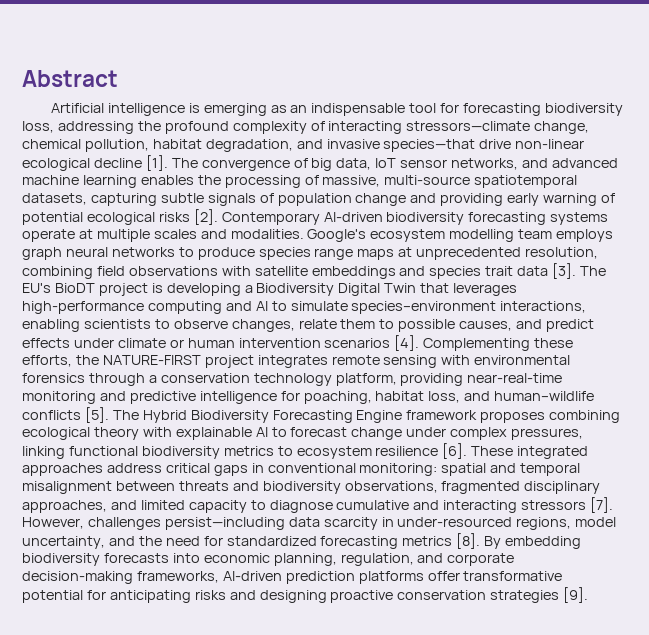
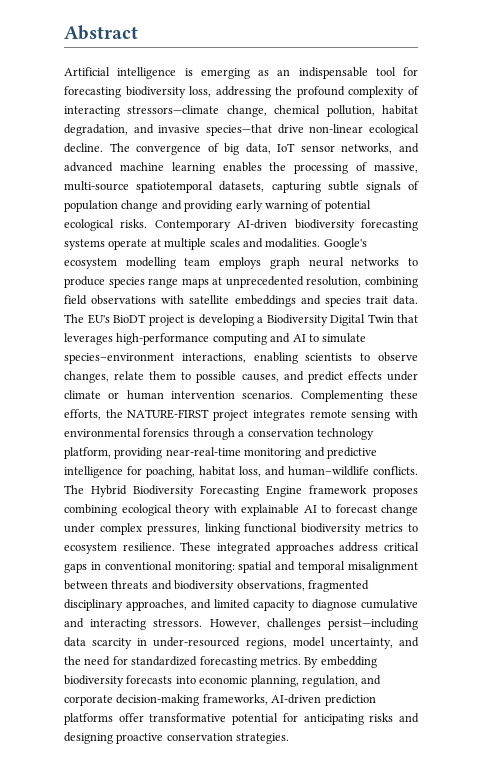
- Artificial intelligence is emerging as an indispensable tool for forecasting biodiversity loss, addressing the profound complexity of interacting stressors—climate change, chemical pollution, habitat degradation, and invasive species—that drive non-linear ecological decline [1].
+ Artificial intelligence is emerging as an indispensable tool for forecasting biodiversity loss, addressing the profound complexity of interacting stressors—climate change, chemical pollution, habitat degradation, and invasive species—that drive non-linear ecological decline.
- The convergence of big data, IoT sensor networks, and advanced machine learning enables the processing of massive, multi-source spatiotemporal datasets, capturing subtle signals of population change and providing early warning of potential ecological risks [2].
+ The convergence of big data, IoT sensor networks, and advanced machine learning enables the processing of massive, multi-source spatiotemporal datasets, capturing subtle signals of population change and providing early warning of potential ecological risks.
- Google's ecosystem modelling team employs graph neural networks to produce species range maps at unprecedented resolution, combining field observations with satellite embeddings and species trait data [3].
+ Google's ecosystem modelling team employs graph neural networks to produce species range maps at unprecedented resolution, combining field observations with satellite embeddings and species trait data.
- The EU's BioDT project is developing a Biodiversity Digital Twin that leverages high-performance computing and AI to simulate species–environment interactions, enabling scientists to observe changes, relate them to possible causes, and predict effects under climate or human intervention scenarios [4].
+ The EU's BioDT project is developing a Biodiversity Digital Twin that leverages high-performance computing and AI to simulate species–environment interactions, enabling scientists to observe changes, relate them to possible causes, and predict effects under climate or human intervention scenarios.
- Complementing these efforts, the NATURE-FIRST project integrates remote sensing with environmental forensics through a conservation technology platform, providing near-real-time monitoring and predictive intelligence for poaching, habitat loss, and human–wildlife conflicts [5].
+ Complementing these efforts, the NATURE-FIRST project integrates remote sensing with environmental forensics through a conservation technology platform, providing near-real-time monitoring and predictive intelligence for poaching, habitat loss, and human–wildlife conflicts.
- The Hybrid Biodiversity Forecasting Engine framework proposes combining ecological theory with explainable AI to forecast change under complex pressures, linking functional biodiversity metrics to ecosystem resilience [6].
+ The Hybrid Biodiversity Forecasting Engine framework proposes combining ecological theory with explainable AI to forecast change under complex pressures, linking functional biodiversity metrics to ecosystem resilience.
- These integrated approaches address critical gaps in conventional monitoring: spatial and temporal misalignment between threats and biodiversity observations, fragmented disciplinary approaches, and limited capacity to diagnose cumulative and interacting stressors [7].
+ These integrated approaches address critical gaps in conventional monitoring: spatial and temporal misalignment between threats and biodiversity observations, fragmented disciplinary approaches, and limited capacity to diagnose cumulative and interacting stressors.
- However, challenges persist—including data scarcity in under-resourced regions, model uncertainty, and the need for standardized forecasting metrics [8].
+ However, challenges persist—including data scarcity in under-resourced regions, model uncertainty, and the need for standardized forecasting metrics.
- By embedding biodiversity forecasts into economic planning, regulation, and corporate decision-making frameworks, AI-driven prediction platforms offer transformative potential for anticipating risks and designing proactive conservation strategies [9].
+ By embedding biodiversity forecasts into economic planning, regulation, and corporate decision-making frameworks, AI-driven prediction platforms offer transformative potential for anticipating risks and designing proactive conservation strategies.

